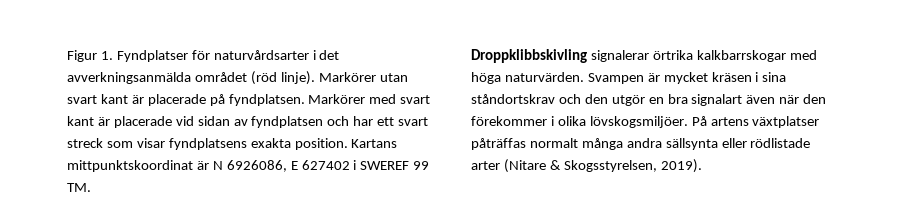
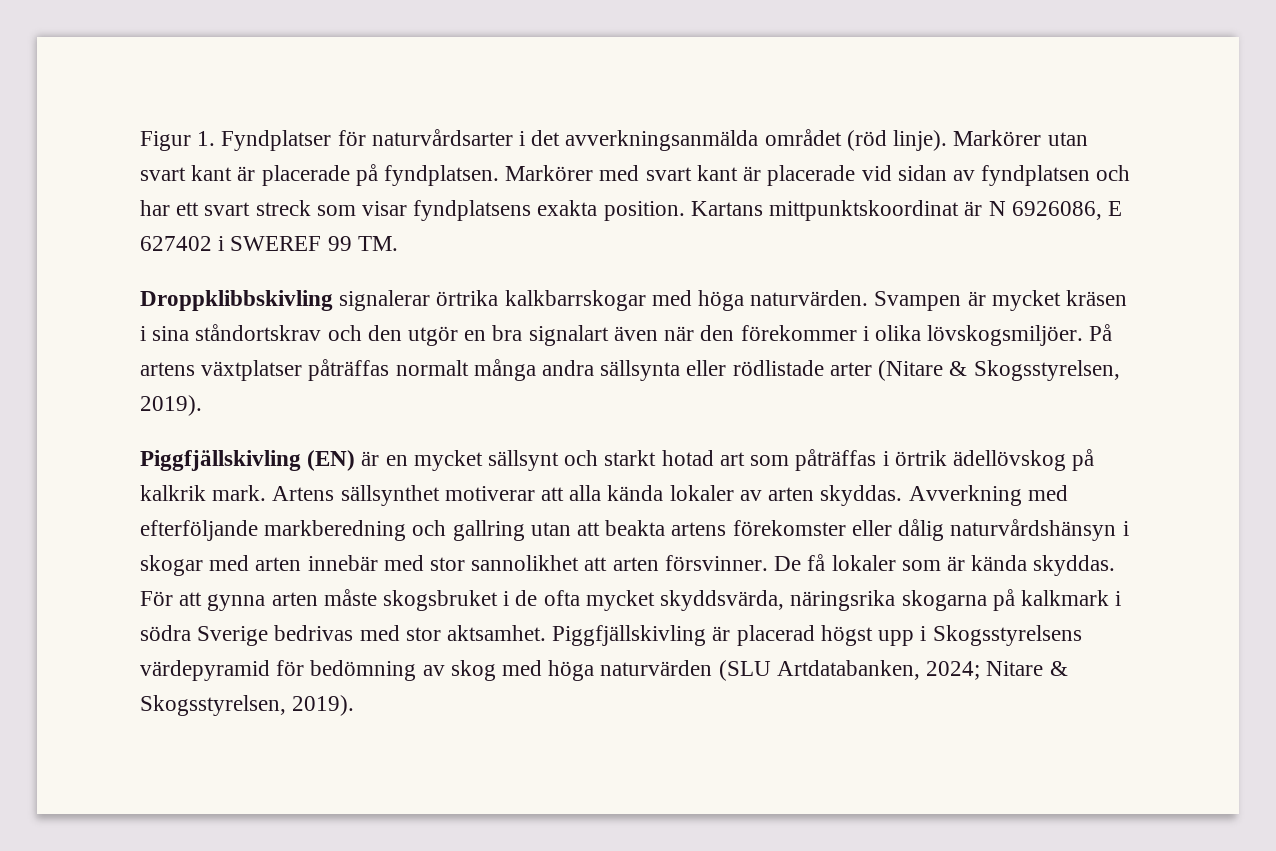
+ Piggfjällskivling (EN) är en mycket sällsynt och starkt hotad art som påträffas i örtrik ädellövskog på kalkrik mark. Artens sällsynthet motiverar att alla kända lokaler av arten skyddas. Avverkning med efterföljande markberedning och gallring utan att beakta artens förekomster eller dålig naturvårdshänsyn i skogar med arten innebär med stor sannolikhet att arten försvinner. De få lokaler som är kända skyddas. För att gynna arten måste skogsbruket i de ofta mycket skyddsvärda, näringsrika skogarna på kalkmark i södra Sverige bedrivas med stor aktsamhet. Piggfjällskivling är placerad högst upp i Skogsstyrelsens värdepyramid för bedömning av skog med höga naturvärden (SLU Artdatabanken, 2024; Nitare & Skogsstyrelsen, 2019).

